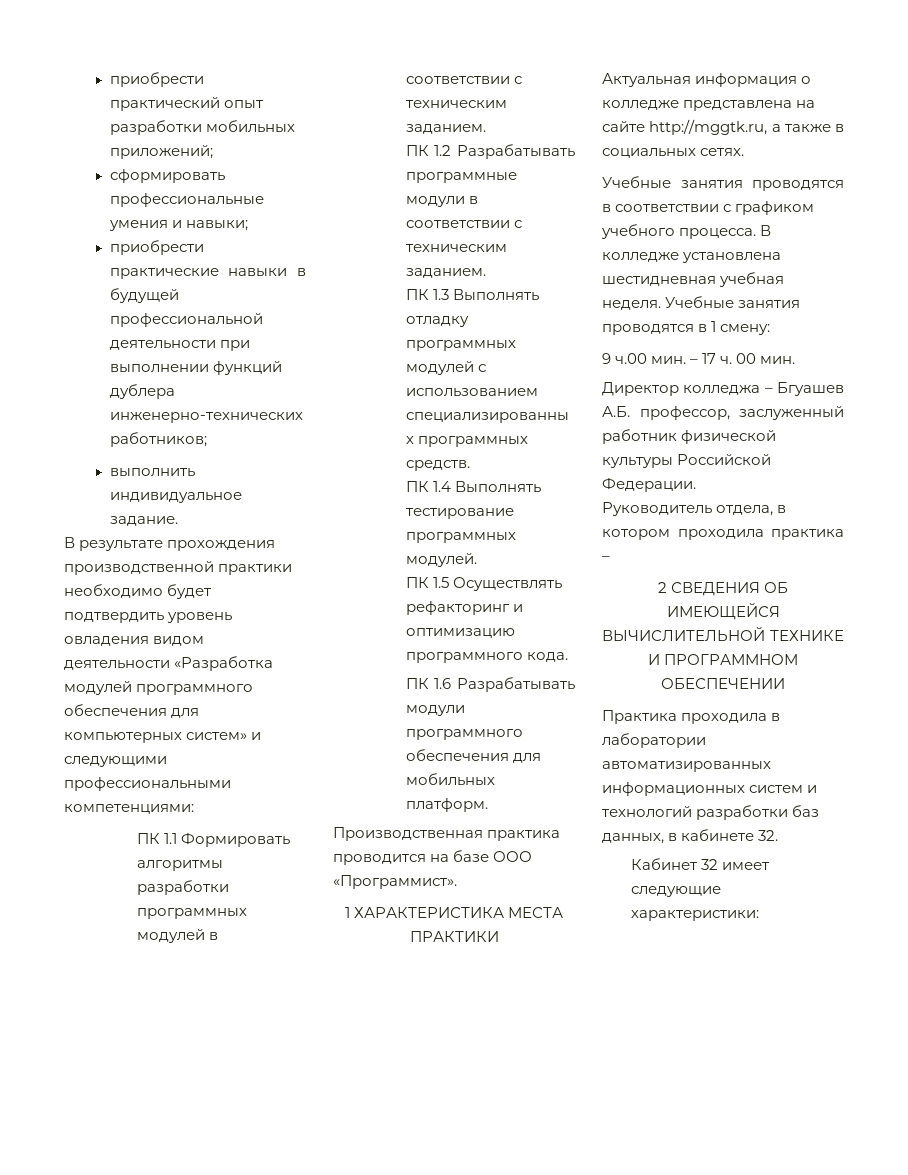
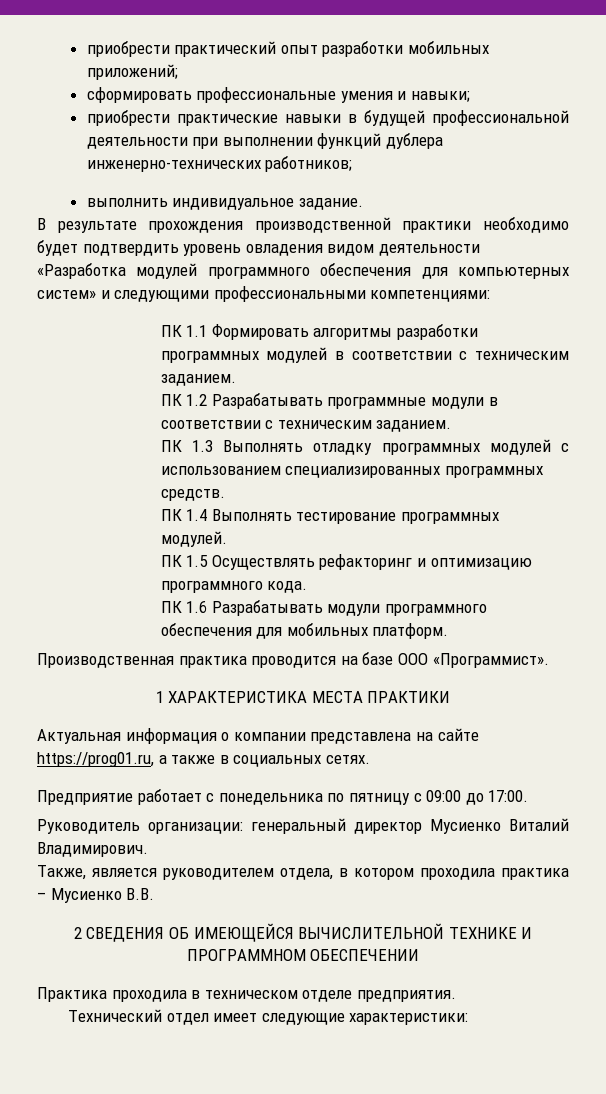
- Актуальная информация о колледже представлена на сайте http://mggtk.ru, а также в социальных сетях.
+ Актуальная информация о компании представлена на сайте https://prog01.ru, а также в социальных сетях.
- Учебные занятия проводятся в соответствии с графиком учебного процесса. В колледже установлена шестидневная учебная неделя. Учебные занятия проводятся в 1 смену:
- 9 ч.00 мин. – 17 ч. 00 мин.
- Директор колледжа – Бгуашев А.Б. профессор, заслуженный работник физической культуры Российской Федерации.
- Руководитель отдела, в котором проходила практика –
+ Предприятие работает с понедельника по пятницу с 09:00 до 17:00.
+ Руководитель организации: генеральный директор Мусиенко Виталий Владимирович.
+ Также, является руководителем отдела, в котором проходила практика – Мусиенко В.В.
- Практика проходила в лаборатории автоматизированных информационных систем и технологий разработки баз данных, в кабинете 32.
- Кабинет 32 имеет следующие характеристики:
+ Практика проходила в техническом отделе предприятия.
+ Технический отдел имеет следующие характеристики:

